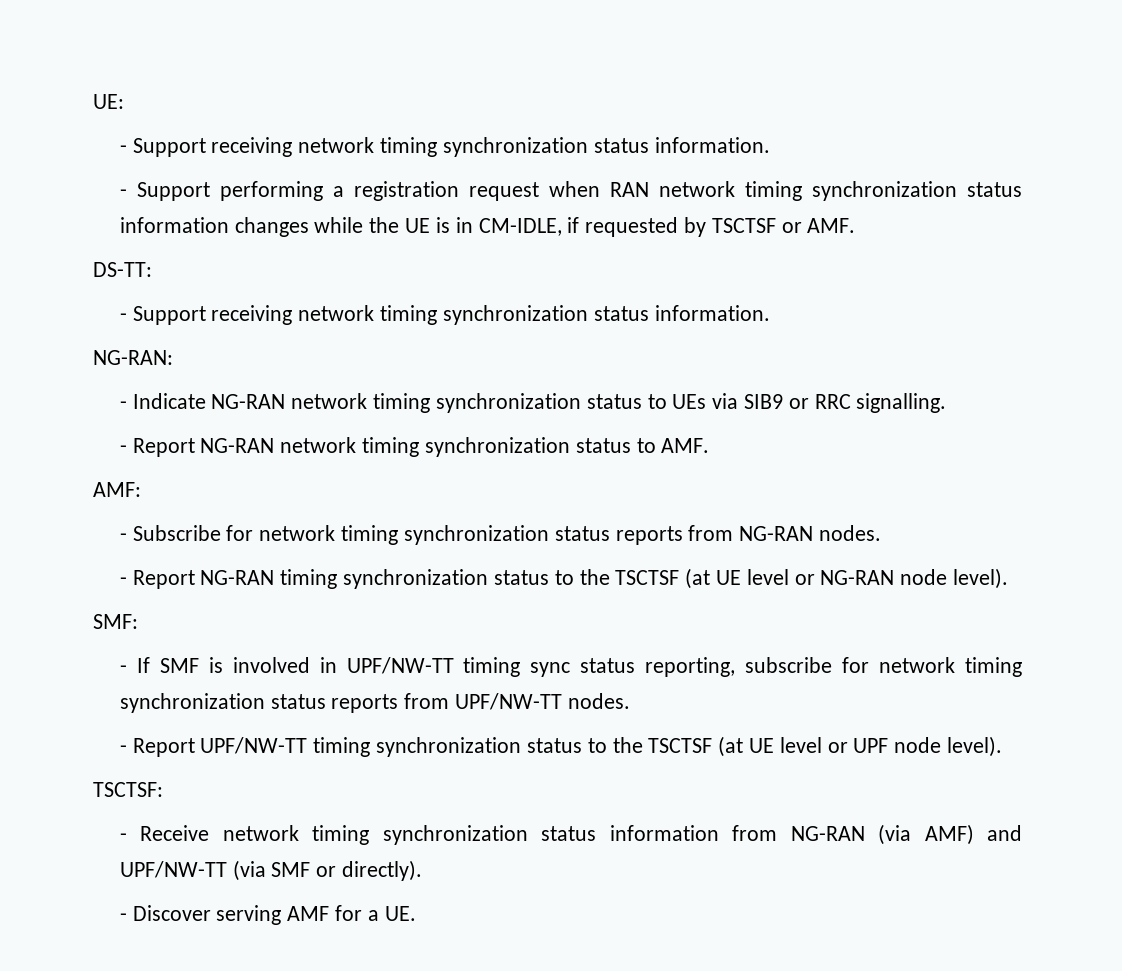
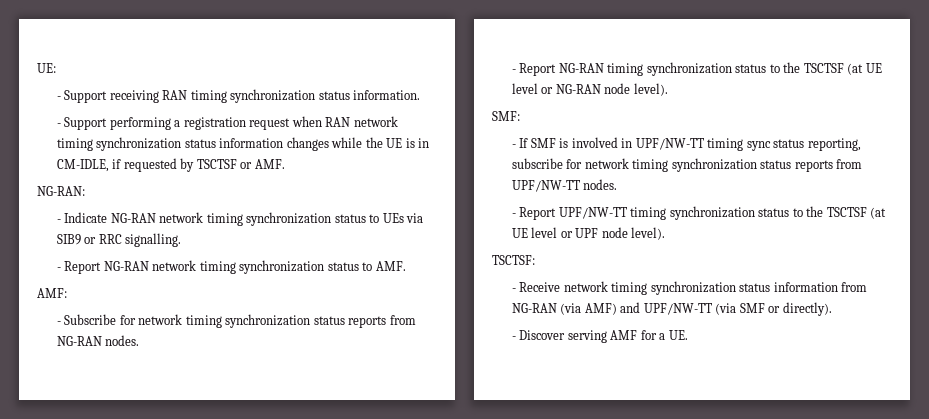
  UE:
- - Support receiving network timing synchronization status information.
+ - Support receiving RAN timing synchronization status information.
- DS-TT:
- - Support receiving network timing synchronization status information.

